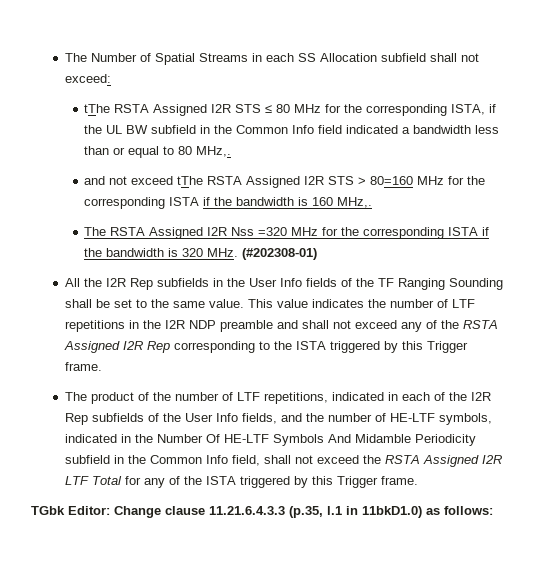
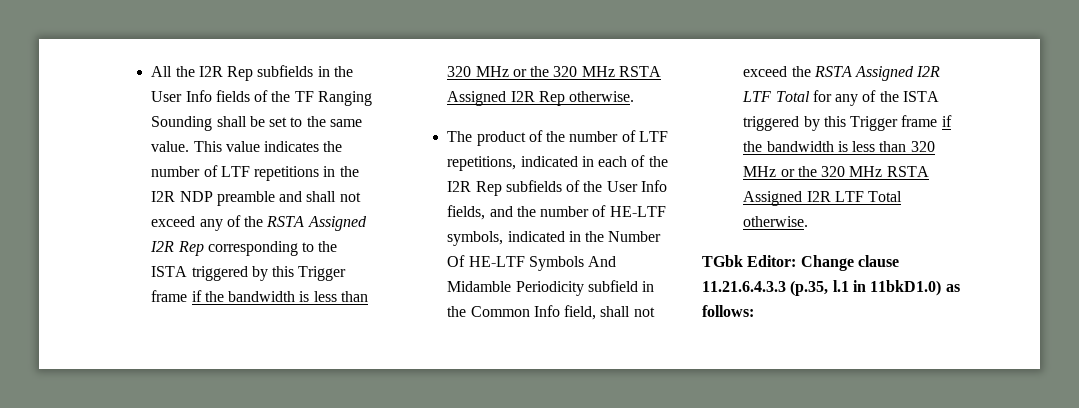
- The Number of Spatial Streams in each SS Allocation subfield shall not exceed:
- tThe RSTA Assigned I2R STS ≤ 80 MHz for the corresponding ISTA, if the UL BW subfield in the Common Info field indicated a bandwidth less than or equal to 80 MHz,.
- and not exceed tThe RSTA Assigned I2R STS > 80=160 MHz for the corresponding ISTA if the bandwidth is 160 MHz,.
- The RSTA Assigned I2R Nss =320 MHz for the corresponding ISTA if the bandwidth is 320 MHz. (#202308-01)
- This value indicates the number of LTF repetitions in the I2R NDP preamble and shall not exceed any of the RSTA Assigned I2R Rep corresponding to the ISTA triggered by this Trigger frame.
+ This value indicates the number of LTF repetitions in the I2R NDP preamble and shall not exceed any of the RSTA Assigned I2R Rep corresponding to the ISTA triggered by this Trigger frame if the bandwidth is less than 320 MHz or the 320 MHz RSTA Assigned I2R Rep otherwise.
- The product of the number of LTF repetitions, indicated in each of the I2R Rep subfields of the User Info fields, and the number of HE-LTF symbols, indicated in the Number Of HE-LTF Symbols And Midamble Periodicity subfield in the Common Info field, shall not exceed the RSTA Assigned I2R LTF Total for any of the ISTA triggered by this Trigger frame.
+ The product of the number of LTF repetitions, indicated in each of the I2R Rep subfields of the User Info fields, and the number of HE-LTF symbols, indicated in the Number Of HE-LTF Symbols And Midamble Periodicity subfield in the Common Info field, shall not exceed the RSTA Assigned I2R LTF Total for any of the ISTA triggered by this Trigger frame if the bandwidth is less than 320 MHz or the 320 MHz RSTA Assigned I2R LTF Total otherwise.

